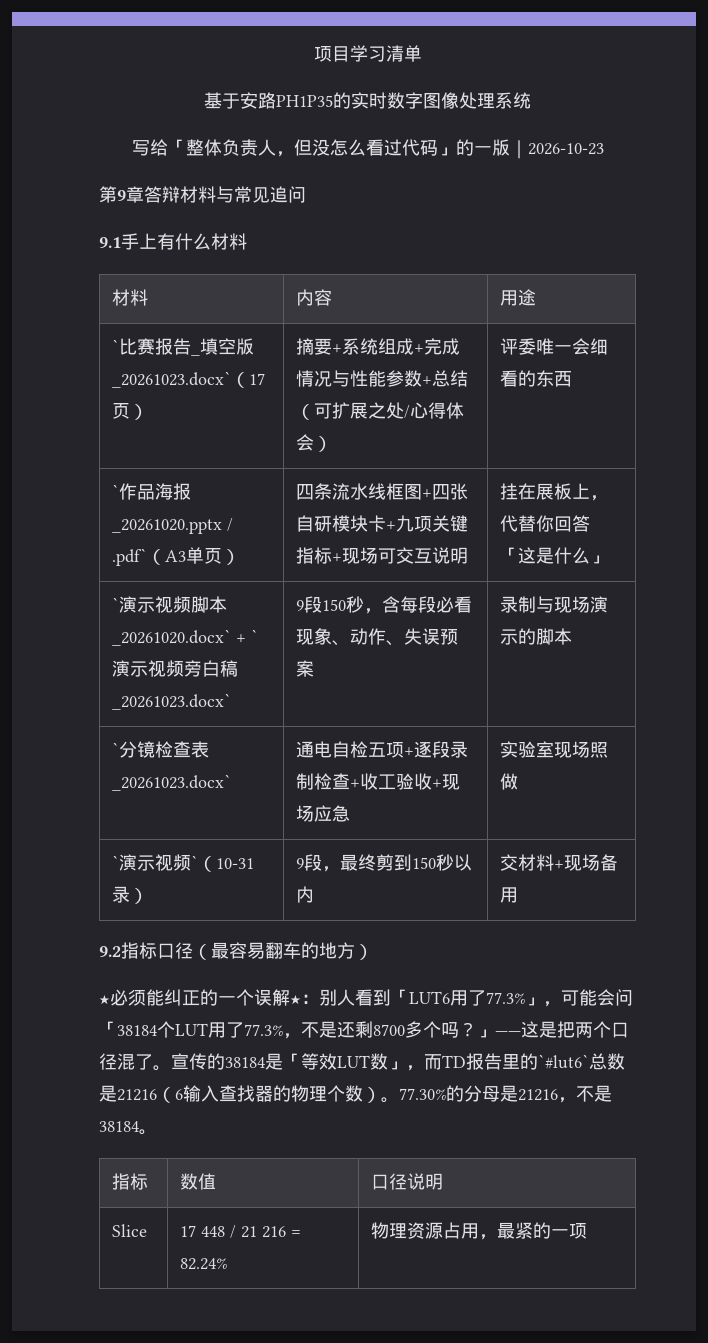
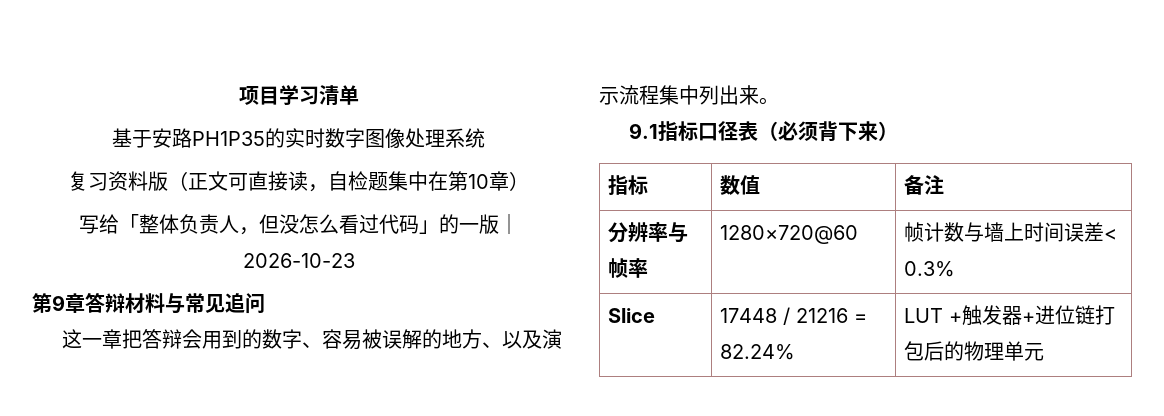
+ 复习资料版（正文可直接读，自检题集中在第10章）
- 9.1手上有什么材料
- 材料 | 内容 | 用途
- `比赛报告_填空版_20261023.docx`（17页） | 摘要+系统组成+完成情况与性能参数+总结（可扩展之处/心得体会） | 评委唯一会细看的东西
- `作品海报_20261020.pptx / .pdf`（A3单页） | 四条流水线框图+四张自研模块卡+九项关键指标+现场可交互说明 | 挂在展板上，代替你回答「这是什么」
- `演示视频脚本_20261020.docx` + `演示视频旁白稿_20261023.docx` | 9段150秒，含每段必看现象、动作、失误预案 | 录制与现场演示的脚本
- `分镜检查表_20261023.docx` | 通电自检五项+逐段录制检查+收工验收+现场应急 | 实验室现场照做
- `演示视频`（10-31录） | 9段，最终剪到150秒以内 | 交材料+现场备用
- 9.2指标口径（最容易翻车的地方）
- ★必须能纠正的一个误解★：别人看到「LUT6用了77.3%」，可能会问「38184个LUT用了77.3%，不是还剩8700多个吗？」——这是把两个口径混了。宣传的38184是「等效LUT数」，而TD报告里的`#lut6`总数是21216（6输入查找器的物理个数）。77.30%的分母是21216，不是38184。
- 指标 | 数值 | 口径说明
- Slice | 17 448 / 21 216 = 82.24% | 物理资源占用，最紧的一项
+ 这一章把答辩会用到的数字、容易被误解的地方、以及演示流程集中列出来。
+ 9.1指标口径表（必须背下来）
+ 指标 | 数值 | 备注
+ 分辨率与帧率 | 1280×720@60 | 帧计数与墙上时间误差< 0.3%
+ Slice | 17448 / 21216 = 82.24% | LUT +触发器+进位链打包后的物理单元

